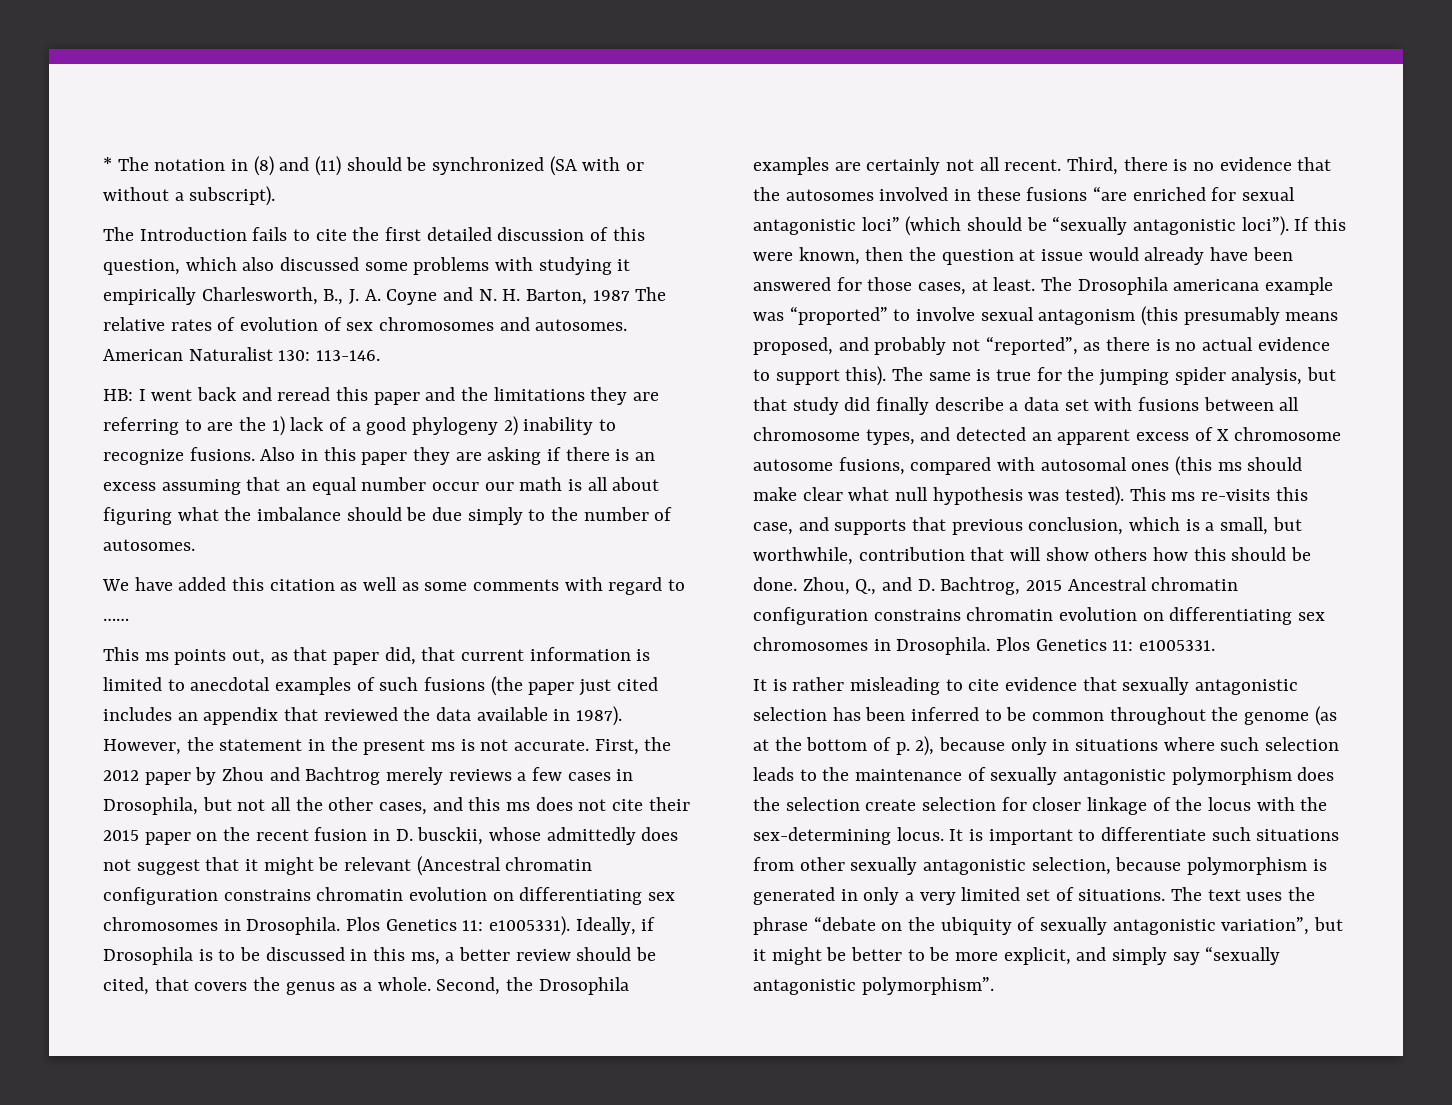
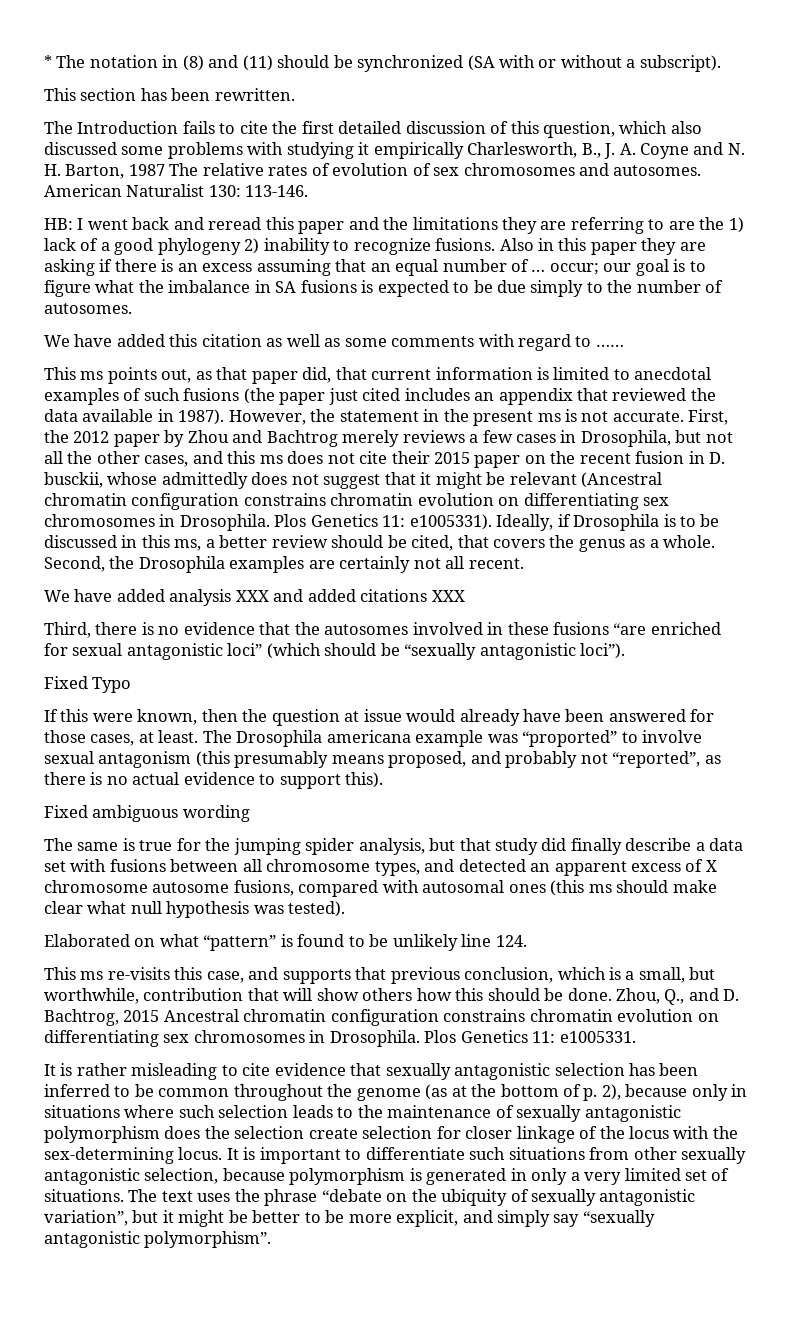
+ This section has been rewritten.
- Also in this paper they are asking if there is an excess assuming that an equal number occur our math is all about figuring what the imbalance should be due simply to the number of autosomes.
+ Also in this paper they are asking if there is an excess assuming that an equal number of … occur; our goal is to figure what the imbalance in SA fusions is expected to be due simply to the number of autosomes.
- Second, the Drosophila examples are certainly not all recent. Third, there is no evidence that the autosomes involved in these fusions “are enriched for sexual antagonistic loci” (which should be “sexually antagonistic loci”). If this were known, then the question at issue would already have been answered for those cases, at least.
+ Second, the Drosophila examples are certainly not all recent.
+ We have added analysis XXX and added citations XXX
+ Third, there is no evidence that the autosomes involved in these fusions “are enriched for sexual antagonistic loci” (which should be “sexually antagonistic loci”).
+ Fixed Typo
+ If this were known, then the question at issue would already have been answered for those cases, at least.
- The Drosophila americana example was “proported” to involve sexual antagonism (this presumably means proposed, and probably not “reported”, as there is no actual evidence to support this). The same is true for the jumping spider analysis, but that study did finally describe a data set with fusions between all chromosome types, and detected an apparent excess of X chromosome autosome fusions, compared with autosomal ones (this ms should make clear what null hypothesis was tested). This ms re-visits this case, and supports that previous conclusion, which is a small, but worthwhile, contribution that will show others how this should be done.
+ The Drosophila americana example was “proported” to involve sexual antagonism (this presumably means proposed, and probably not “reported”, as there is no actual evidence to support this).
+ Fixed ambiguous wording
+ The same is true for the jumping spider analysis, but that study did finally describe a data set with fusions between all chromosome types, and detected an apparent excess of X chromosome autosome fusions, compared with autosomal ones (this ms should make clear what null hypothesis was tested).
+ Elaborated on what “pattern” is found to be unlikely line 124.
+ This ms re-visits this case, and supports that previous conclusion, which is a small, but worthwhile, contribution that will show others how this should be done.

